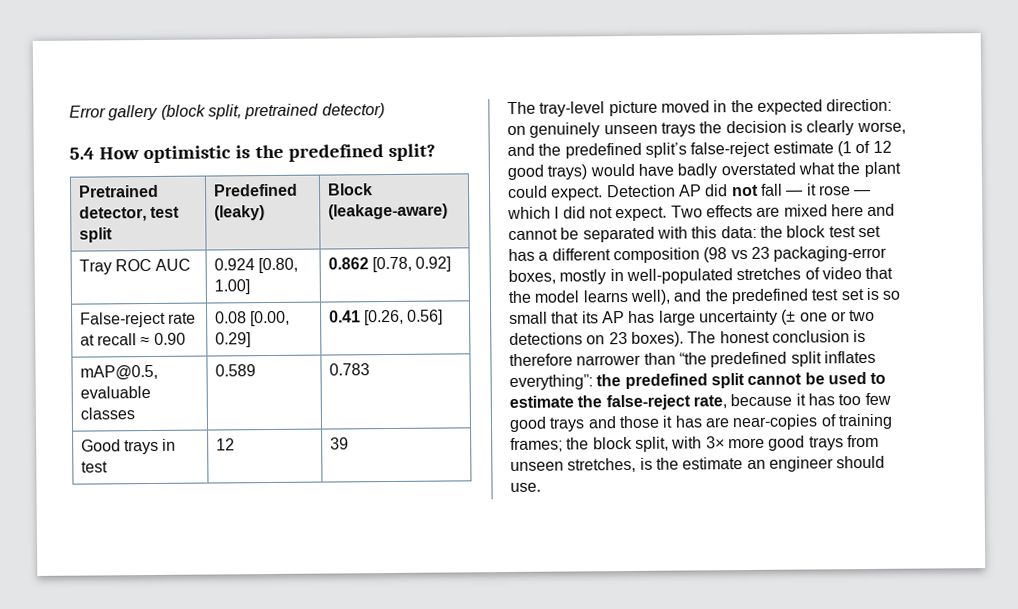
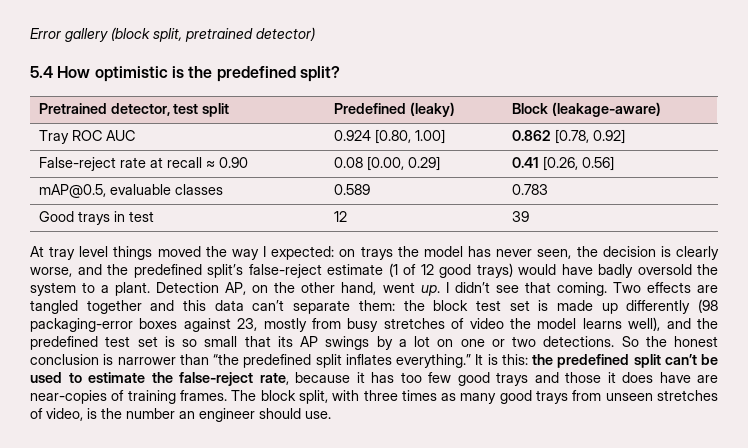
- The tray-level picture moved in the expected direction: on genuinely unseen trays the decision is clearly worse, and the predefined split’s false-reject estimate (1 of 12 good trays) would have badly overstated what the plant could expect. Detection AP did not fall — it rose — which I did not expect. Two effects are mixed here and cannot be separated with this data: the block test set has a different composition (98 vs 23 packaging-error boxes, mostly in well-populated stretches of video that the model learns well), and the predefined test set is so small that its AP has large uncertainty (± one or two detections on 23 boxes). The honest conclusion is therefore narrower than “the predefined split inflates everything”:
+ At tray level things moved the way I expected: on trays the model has never seen, the decision is clearly worse, and the predefined split’s false-reject estimate (1 of 12 good trays) would have badly oversold the system to a plant. Detection AP, on the other hand, went up. I didn’t see that coming. Two effects are tangled together and this data can’t separate them: the block test set is made up differently (98 packaging-error boxes against 23, mostly from busy stretches of video the model learns well), and the predefined test set is so small that its AP swings by a lot on one or two detections. So the honest conclusion is narrower than “the predefined split inflates everything.” It is this:
- the predefined split cannot be used to estimate the false-reject rate, because it has too few good trays and those it has are near-copies of training frames; the block split, with 3× more good trays from unseen stretches, is the estimate an engineer should use.
+ the predefined split can’t be used to estimate the false-reject rate, because it has too few good trays and those it does have are near-copies of training frames. The block split, with three times as many good trays from unseen stretches of video, is the number an engineer should use.

